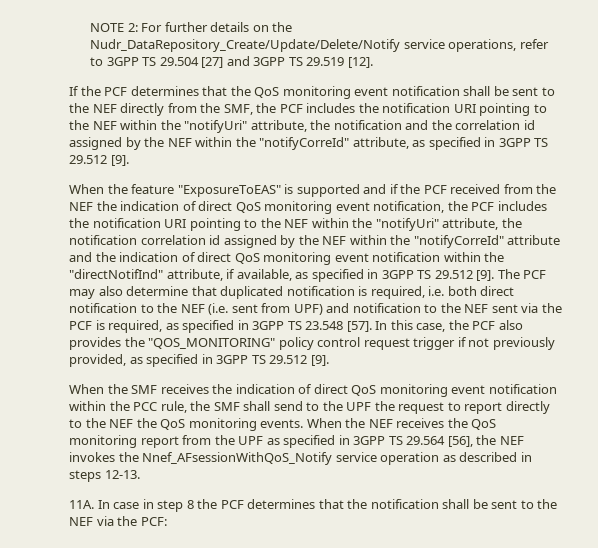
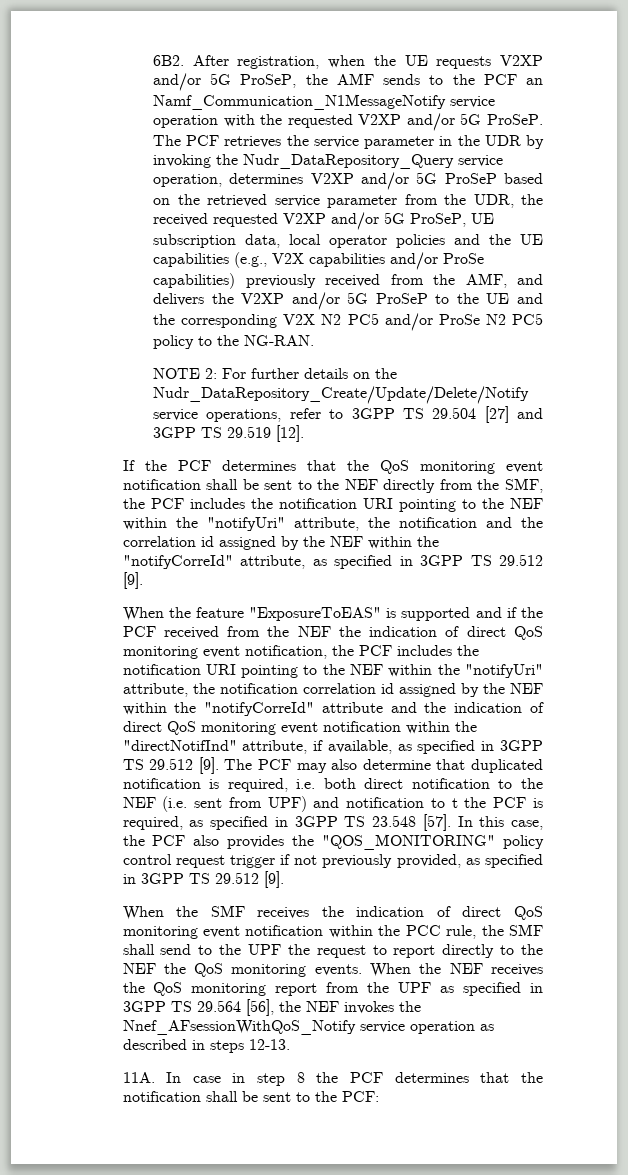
+ 6B2. After registration, when the UE requests V2XP and/or 5G ProSeP, the AMF sends to the PCF an Namf_Communication_N1MessageNotify service operation with the requested V2XP and/or 5G ProSeP. The PCF retrieves the service parameter in the UDR by invoking the Nudr_DataRepository_Query service operation, determines V2XP and/or 5G ProSeP based on the retrieved service parameter from the UDR, the received requested V2XP and/or 5G ProSeP, UE subscription data, local operator policies and the UE capabilities (e.g., V2X capabilities and/or ProSe capabilities) previously received from the AMF, and delivers the V2XP and/or 5G ProSeP to the UE and the corresponding V2X N2 PC5 and/or ProSe N2 PC5 policy to the NG-RAN.
- The PCF may also determine that duplicated notification is required, i.e. both direct notification to the NEF (i.e. sent from UPF) and notification to the NEF sent via the PCF is required, as specified in 3GPP TS 23.548 [57].
+ The PCF may also determine that duplicated notification is required, i.e. both direct notification to the NEF (i.e. sent from UPF) and notification to t the PCF is required, as specified in 3GPP TS 23.548 [57].
- In case in step 8 the PCF determines that the notification shall be sent to the NEF via the PCF:
+ In case in step 8 the PCF determines that the notification shall be sent to the PCF:

